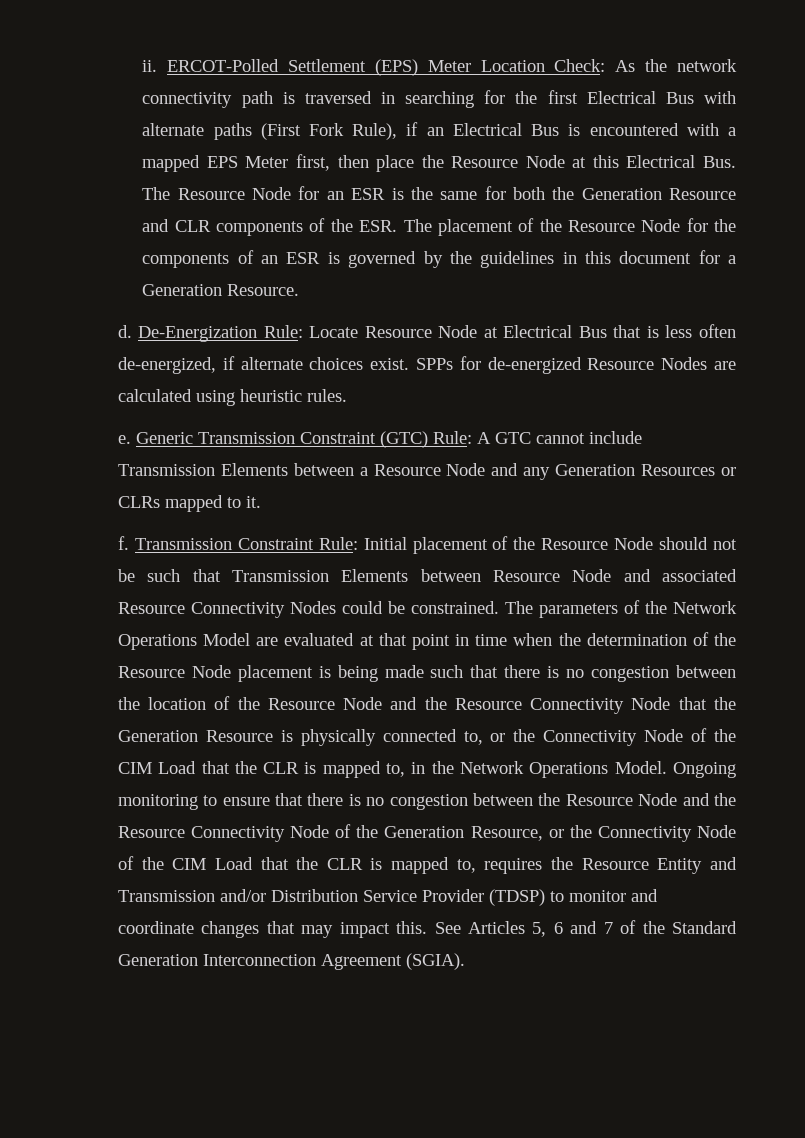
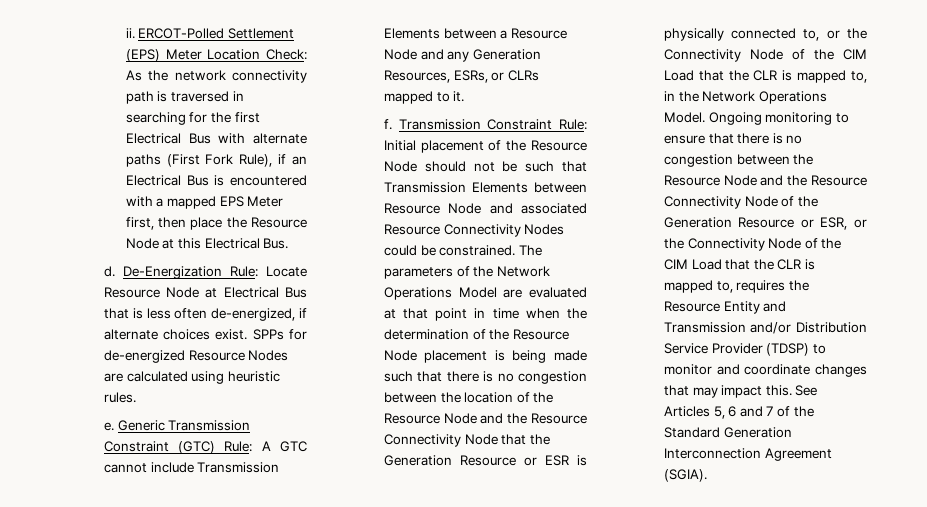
- ERCOT-Polled Settlement (EPS) Meter Location Check: As the network connectivity path is traversed in searching for the first Electrical Bus with alternate paths (First Fork Rule), if an Electrical Bus is encountered with a mapped EPS Meter first, then place the Resource Node at this Electrical Bus. The Resource Node for an ESR is the same for both the Generation Resource and CLR components of the ESR. The placement of the Resource Node for the components of an ESR is governed by the guidelines in this document for a Generation Resource.
+ ERCOT-Polled Settlement (EPS) Meter Location Check: As the network connectivity path is traversed in searching for the first Electrical Bus with alternate paths (First Fork Rule), if an Electrical Bus is encountered with a mapped EPS Meter first, then place the Resource Node at this Electrical Bus.
- Generic Transmission Constraint (GTC) Rule: A GTC cannot include Transmission Elements between a Resource Node and any Generation Resources or CLRs mapped to it.
+ Generic Transmission Constraint (GTC) Rule: A GTC cannot include Transmission Elements between a Resource Node and any Generation Resources, ESRs, or CLRs mapped to it.
- The parameters of the Network Operations Model are evaluated at that point in time when the determination of the Resource Node placement is being made such that there is no congestion between the location of the Resource Node and the Resource Connectivity Node that the Generation Resource is physically connected to, or the Connectivity Node of the CIM Load that the CLR is mapped to, in the Network Operations Model.
+ The parameters of the Network Operations Model are evaluated at that point in time when the determination of the Resource Node placement is being made such that there is no congestion between the location of the Resource Node and the Resource Connectivity Node that the Generation Resource or ESR is physically connected to, or the Connectivity Node of the CIM Load that the CLR is mapped to, in the Network Operations Model.
- Ongoing monitoring to ensure that there is no congestion between the Resource Node and the Resource Connectivity Node of the Generation Resource, or the Connectivity Node of the CIM Load that the CLR is mapped to, requires the Resource Entity and Transmission and/or Distribution Service Provider (TDSP) to monitor and coordinate changes that may impact this.
+ Ongoing monitoring to ensure that there is no congestion between the Resource Node and the Resource Connectivity Node of the Generation Resource or ESR, or the Connectivity Node of the CIM Load that the CLR is mapped to, requires the Resource Entity and Transmission and/or Distribution Service Provider (TDSP) to monitor and coordinate changes that may impact this.

